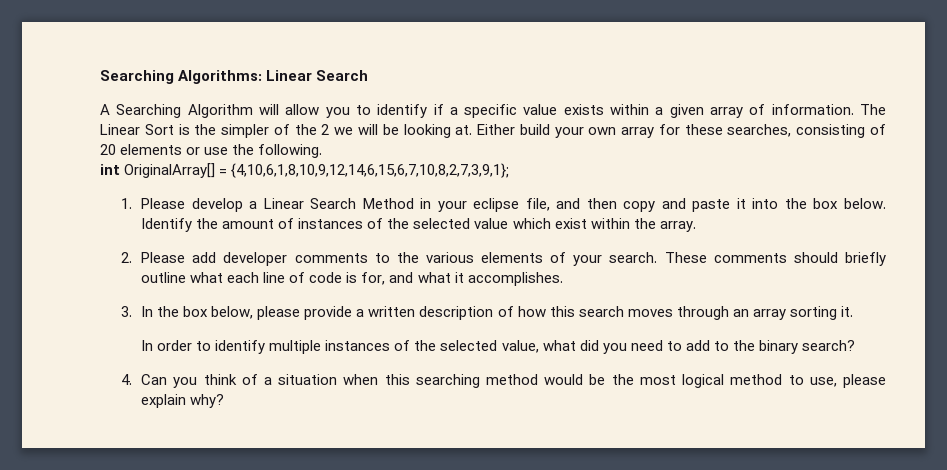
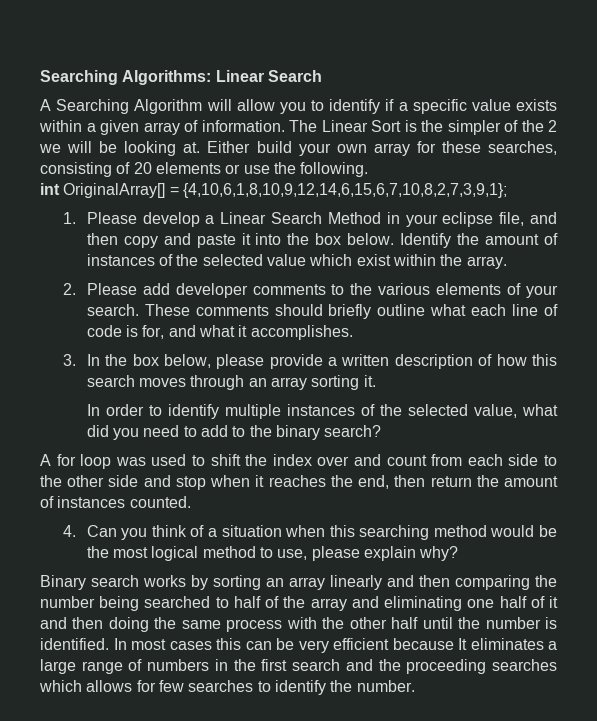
+ A for loop was used to shift the index over and count from each side to the other side and stop when it reaches the end, then return the amount of instances counted.
+ Binary search works by sorting an array linearly and then comparing the number being searched to half of the array and eliminating one half of it and then doing the same process with the other half until the number is identified. In most cases this can be very efficient because It eliminates a large range of numbers in the first search and the proceeding searches which allows for few searches to identify the number.

